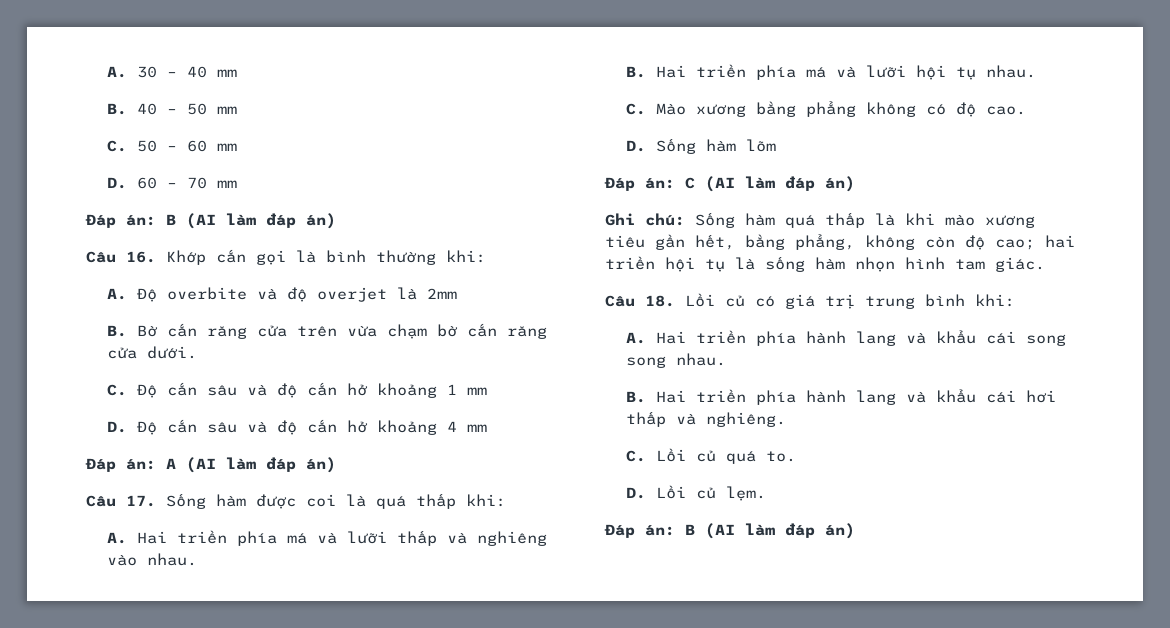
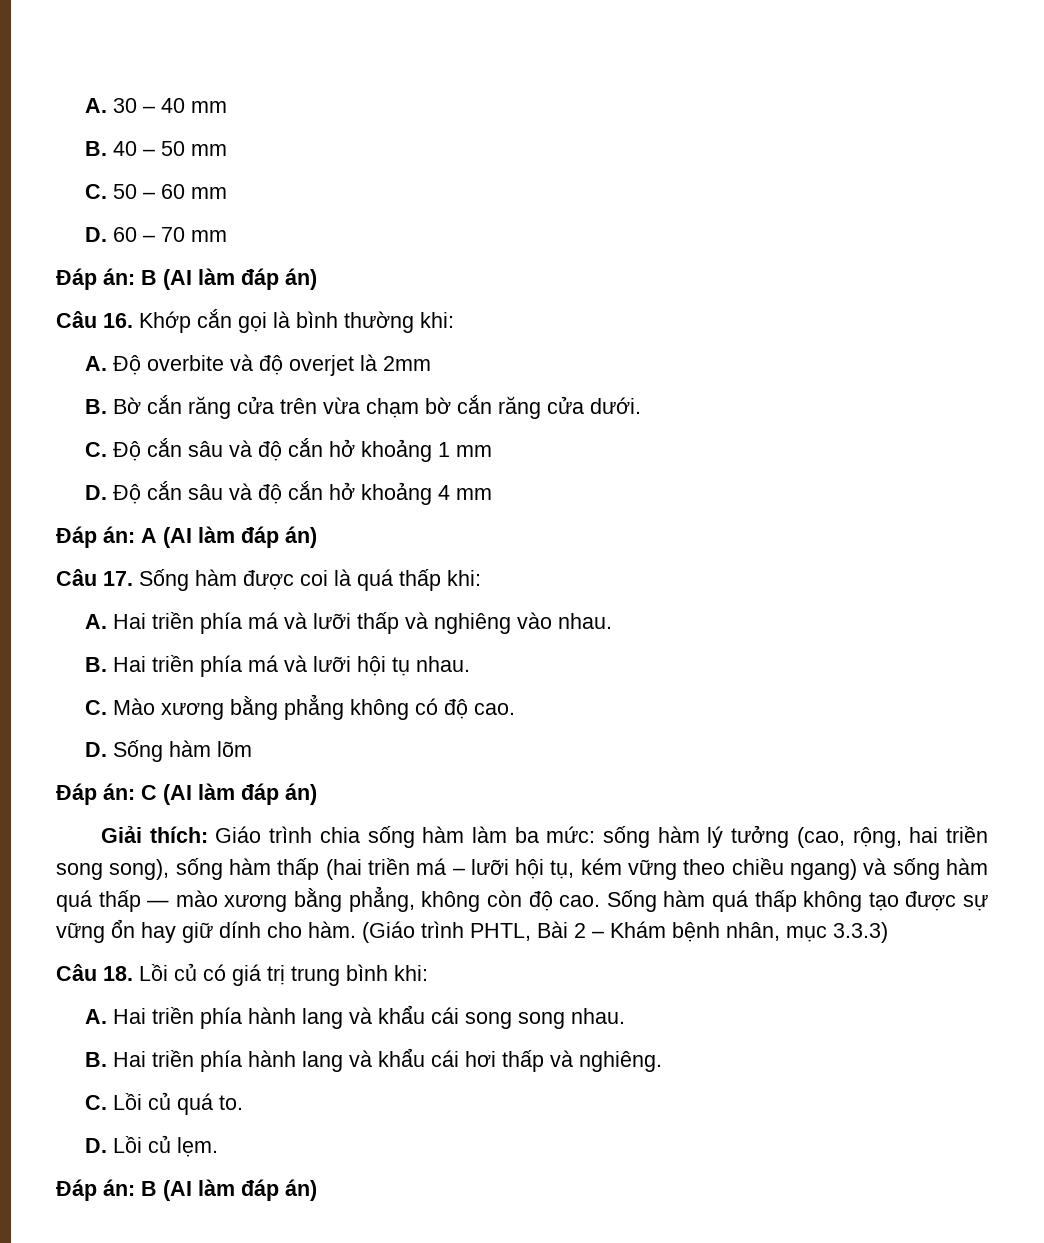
- Ghi chú: Sống hàm quá thấp là khi mào xương tiêu gần hết, bằng phẳng, không còn độ cao; hai triền hội tụ là sống hàm nhọn hình tam giác.
+ Giải thích: Giáo trình chia sống hàm làm ba mức: sống hàm lý tưởng (cao, rộng, hai triền song song), sống hàm thấp (hai triền má – lưỡi hội tụ, kém vững theo chiều ngang) và sống hàm quá thấp — mào xương bằng phẳng, không còn độ cao. Sống hàm quá thấp không tạo được sự vững ổn hay giữ dính cho hàm. (Giáo trình PHTL, Bài 2 – Khám bệnh nhân, mục 3.3.3)

